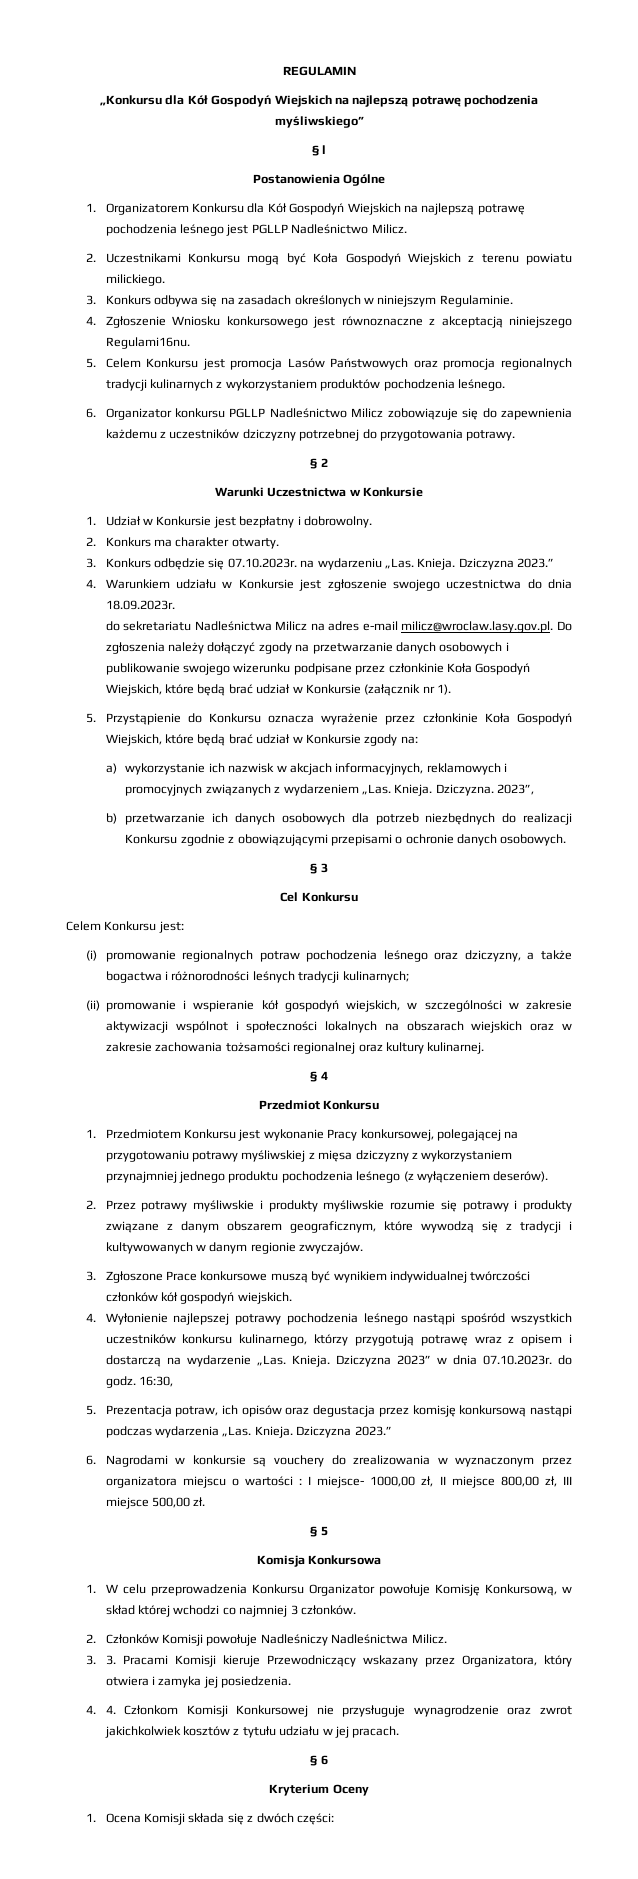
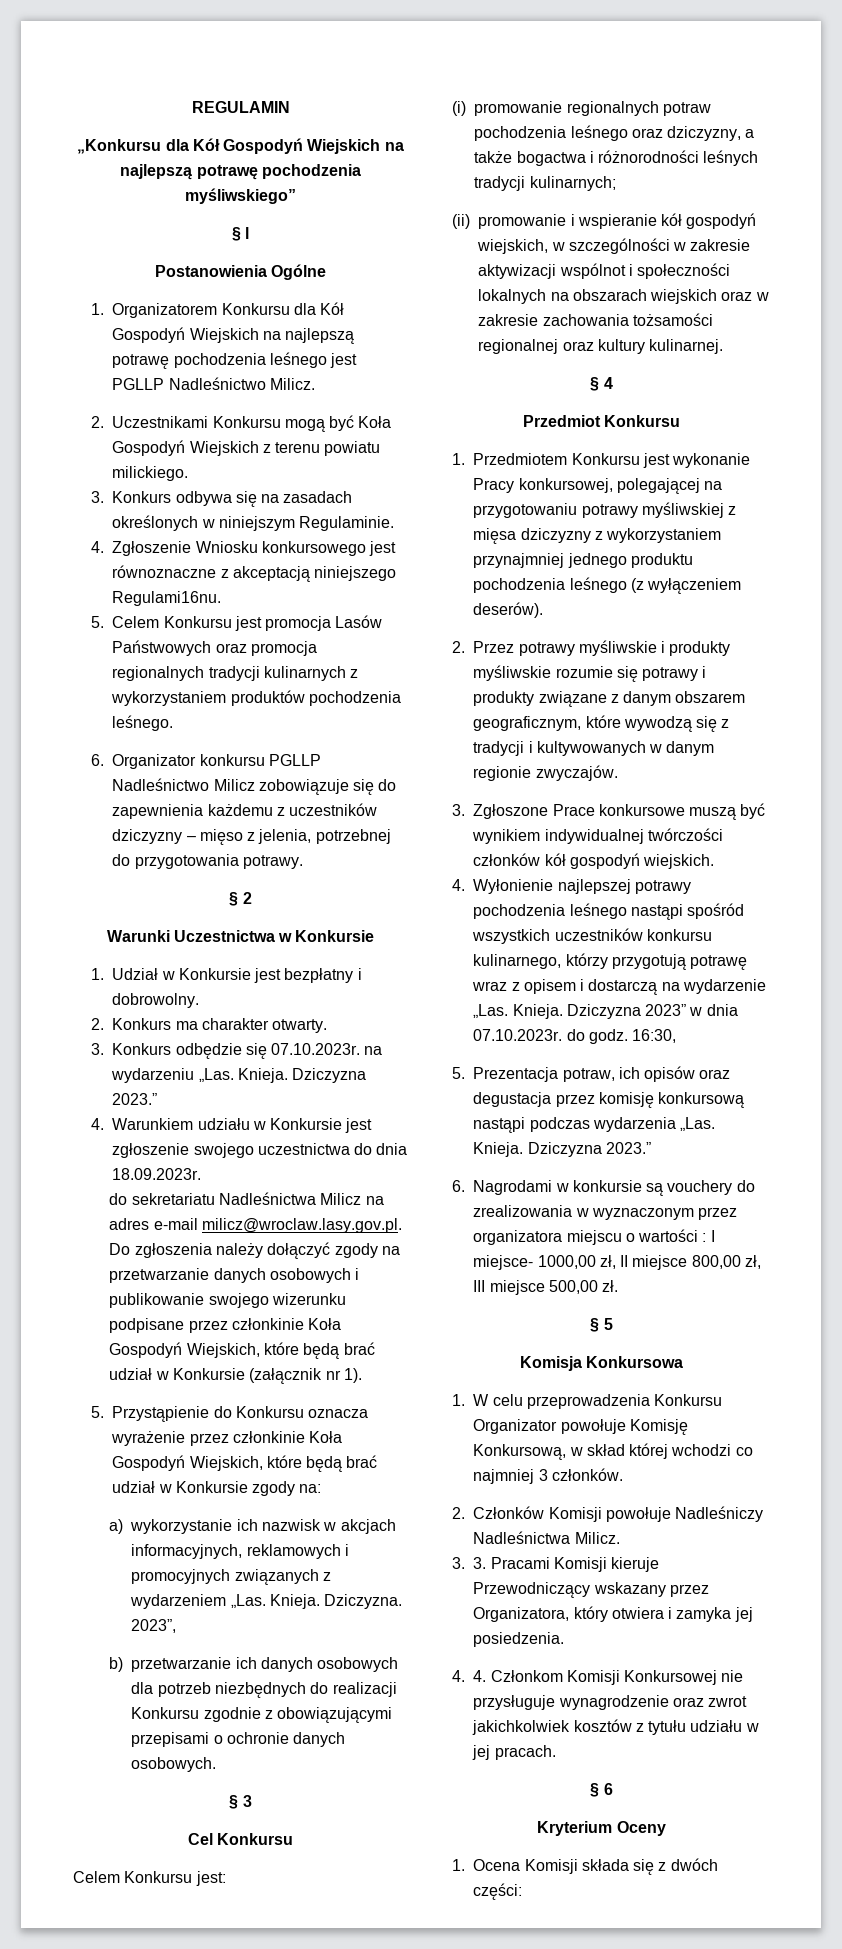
- 6. Organizator konkursu PGLLP Nadleśnictwo Milicz zobowiązuje się do zapewnienia każdemu z uczestników dziczyzny potrzebnej do przygotowania potrawy.
+ 6. Organizator konkursu PGLLP Nadleśnictwo Milicz zobowiązuje się do zapewnienia każdemu z uczestników dziczyzny – mięso z jelenia, potrzebnej do przygotowania potrawy.

